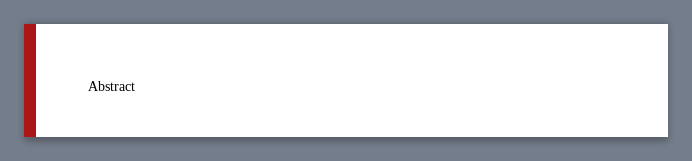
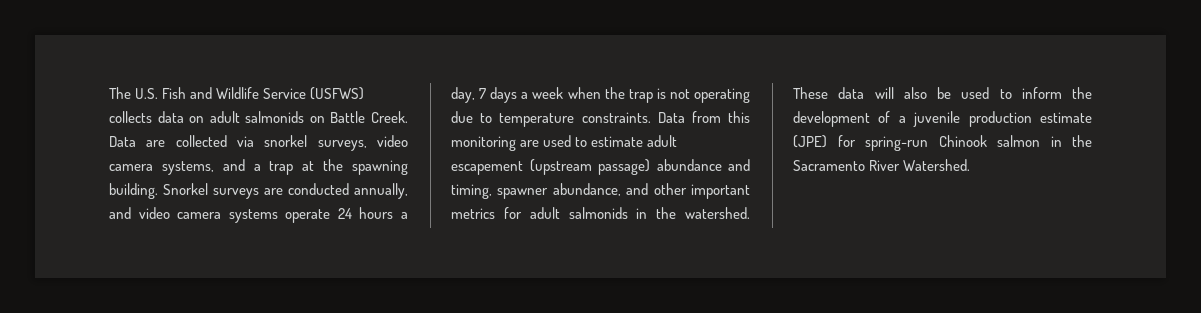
- Abstract
+ The U.S. Fish and Wildlife Service (USFWS) collects data on adult salmonids on Battle Creek. Data are collected via snorkel surveys, video camera systems, and a trap at the spawning building. Snorkel surveys are conducted annually, and video camera systems operate 24 hours a day, 7 days a week when the trap is not operating due to temperature constraints. Data from this monitoring are used to estimate adult escapement (upstream passage) abundance and timing, spawner abundance, and other important metrics for adult salmonids in the watershed. These data will also be used to inform the development of a juvenile production estimate (JPE) for spring-run Chinook salmon in the Sacramento River Watershed.

